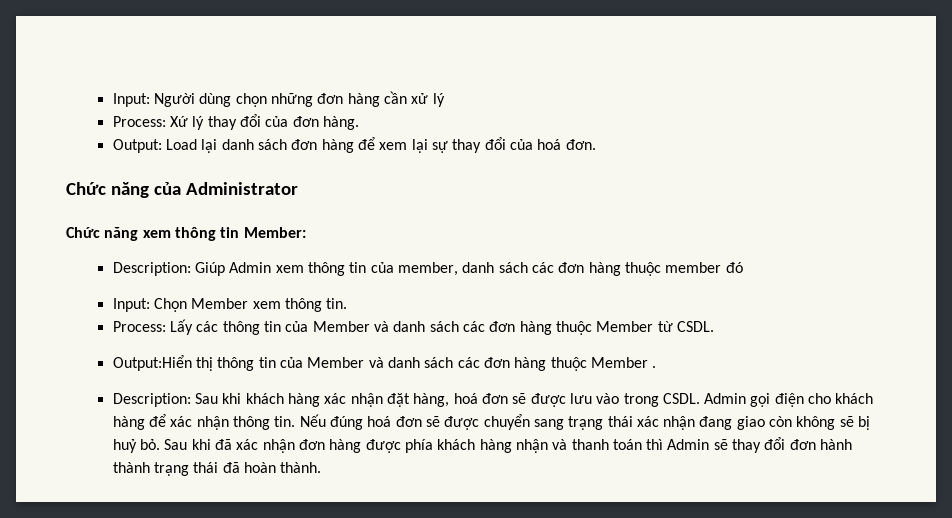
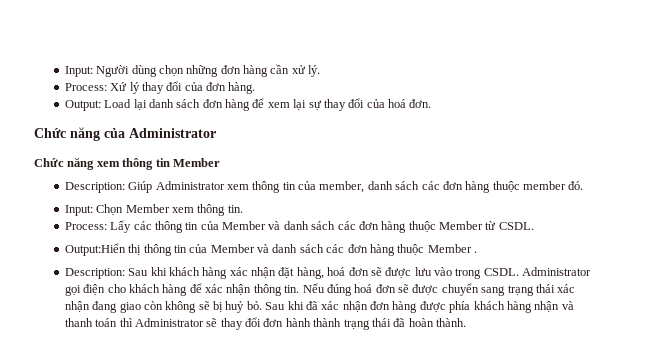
- Input: Người dùng chọn những đơn hàng cần xử lý
+ Input: Người dùng chọn những đơn hàng cần xử lý.
- Chức năng xem thông tin Member:
+ Chức năng xem thông tin Member
- Description: Giúp Admin xem thông tin của member, danh sách các đơn hàng thuộc member đó
+ Description: Giúp Administrator xem thông tin của member, danh sách các đơn hàng thuộc member đó.
- Admin gọi điện cho khách hàng để xác nhận thông tin.
+ Administrator gọi điện cho khách hàng để xác nhận thông tin.
- Sau khi đã xác nhận đơn hàng được phía khách hàng nhận và thanh toán thì Admin sẽ thay đổi đơn hành thành trạng thái đã hoàn thành.
+ Sau khi đã xác nhận đơn hàng được phía khách hàng nhận và thanh toán thì Administrator sẽ thay đổi đơn hành thành trạng thái đã hoàn thành.

